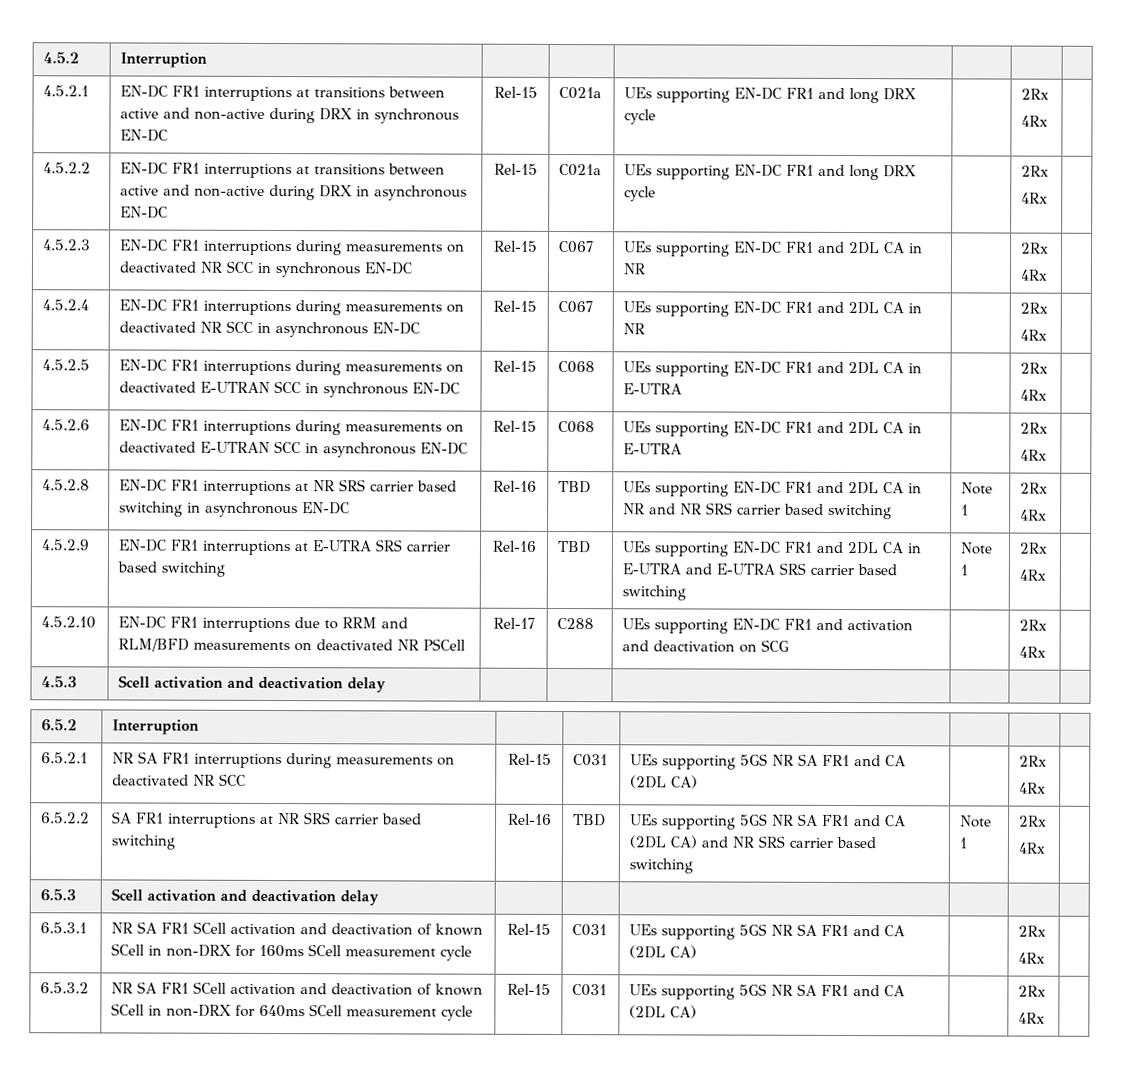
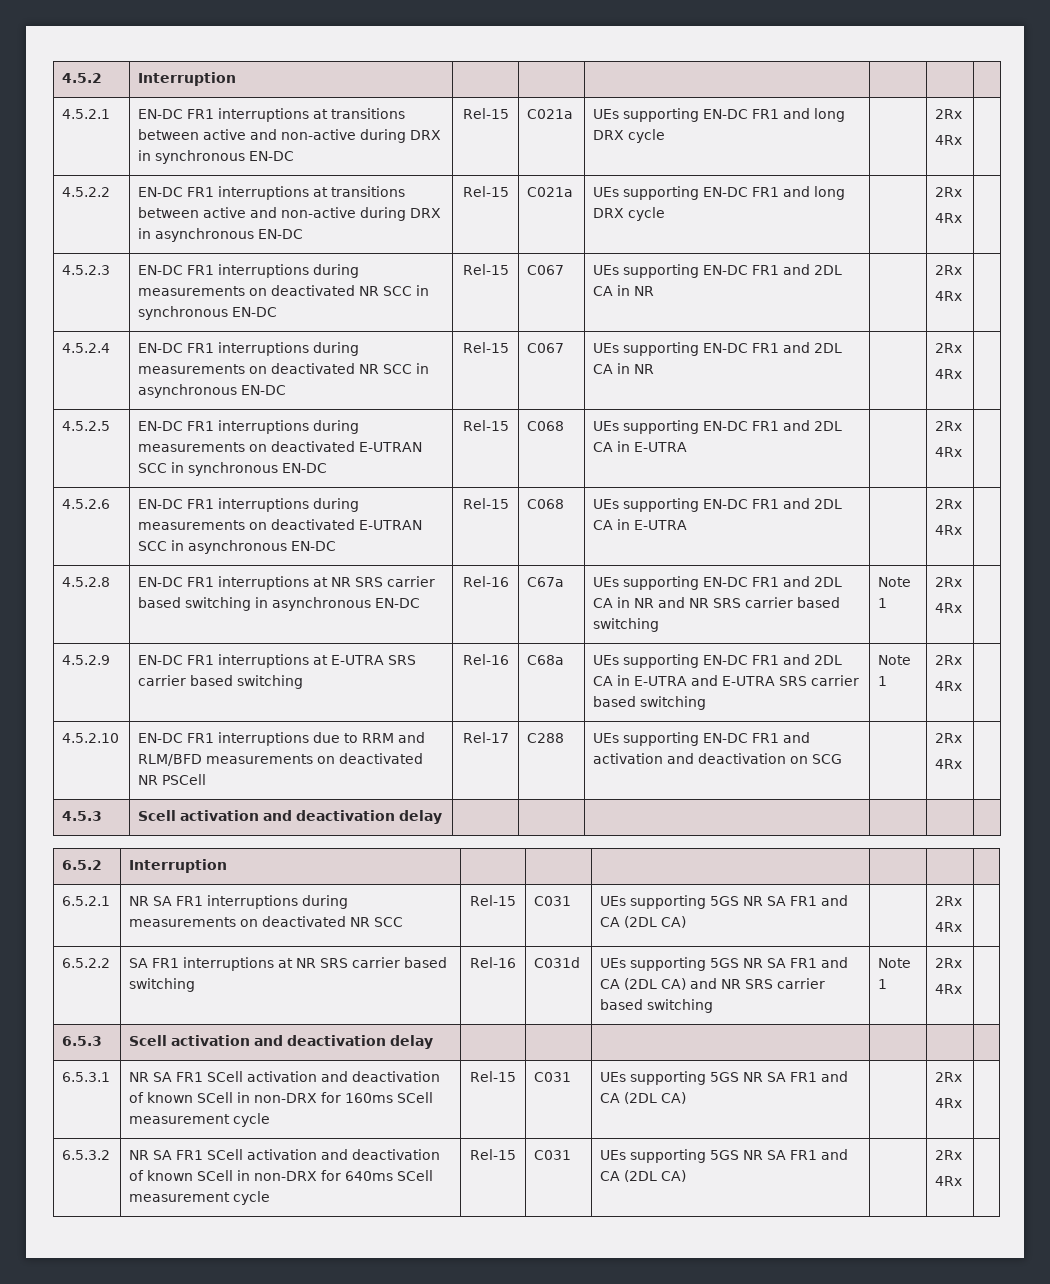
- 4.5.2.8 | EN-DC FR1 interruptions at NR SRS carrier based switching in asynchronous EN-DC | Rel-16 | TBD | UEs supporting EN-DC FR1 and 2DL CA in NR and NR SRS carrier based switching | Note 1 | 2Rx
+ 4.5.2.8 | EN-DC FR1 interruptions at NR SRS carrier based switching in asynchronous EN-DC | Rel-16 | C67a | UEs supporting EN-DC FR1 and 2DL CA in NR and NR SRS carrier based switching | Note 1 | 2Rx
- 4.5.2.9 | EN-DC FR1 interruptions at E-UTRA SRS carrier based switching | Rel-16 | TBD | UEs supporting EN-DC FR1 and 2DL CA in E-UTRA and E-UTRA SRS carrier based switching | Note 1 | 2Rx
+ 4.5.2.9 | EN-DC FR1 interruptions at E-UTRA SRS carrier based switching | Rel-16 | C68a | UEs supporting EN-DC FR1 and 2DL CA in E-UTRA and E-UTRA SRS carrier based switching | Note 1 | 2Rx
- 6.5.2.2 | SA FR1 interruptions at NR SRS carrier based switching | Rel-16 | TBD | UEs supporting 5GS NR SA FR1 and CA (2DL CA) and NR SRS carrier based switching | Note 1 | 2Rx
+ 6.5.2.2 | SA FR1 interruptions at NR SRS carrier based switching | Rel-16 | C031d | UEs supporting 5GS NR SA FR1 and CA (2DL CA) and NR SRS carrier based switching | Note 1 | 2Rx

